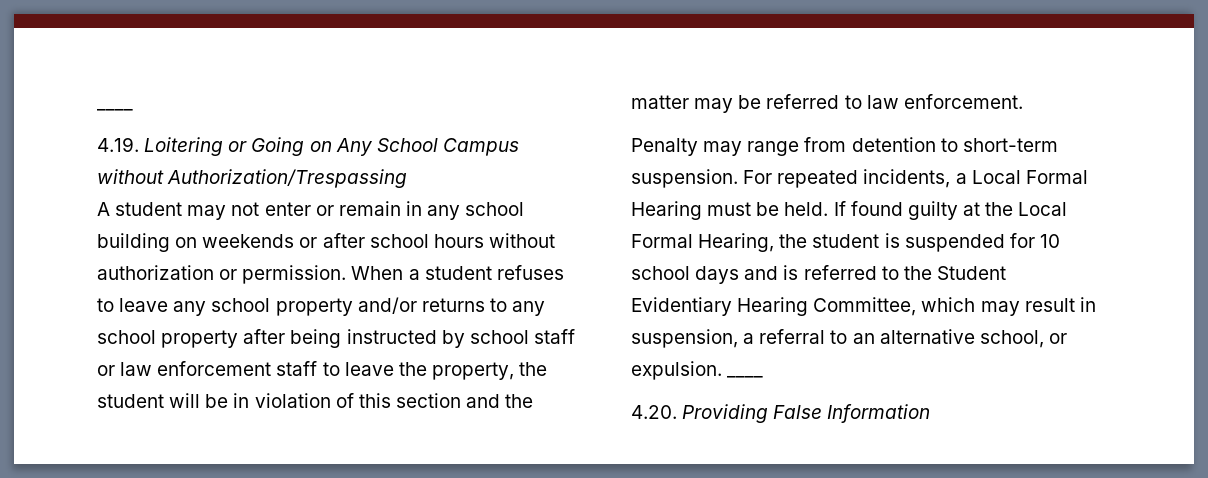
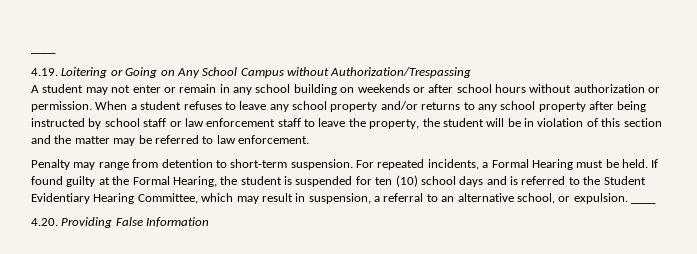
- For repeated incidents, a Local Formal Hearing must be held.
+ For repeated incidents, a Formal Hearing must be held.
- If found guilty at the Local Formal Hearing, the student is suspended for 10 school days and is referred to the Student Evidentiary Hearing Committee, which may result in suspension, a referral to an alternative school, or expulsion.
+ If found guilty at the Formal Hearing, the student is suspended for ten (10) school days and is referred to the Student Evidentiary Hearing Committee, which may result in suspension, a referral to an alternative school, or expulsion.

